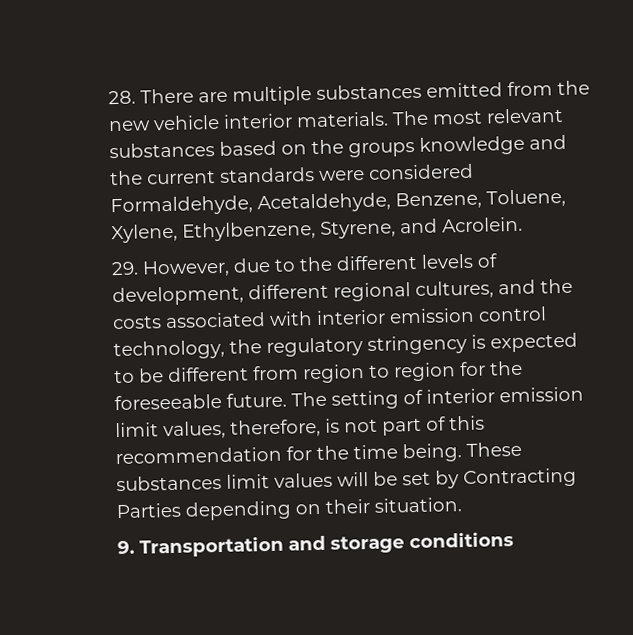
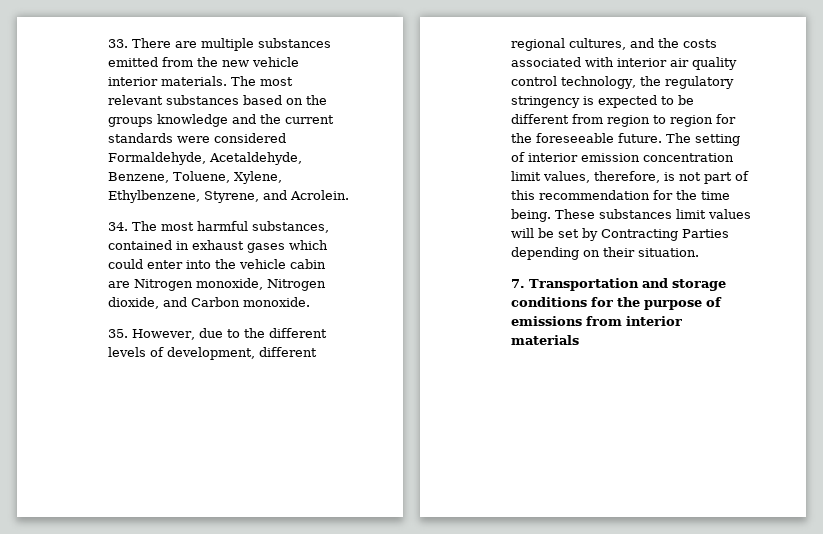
- 28. There are multiple substances emitted from the new vehicle interior materials.
+ 33. There are multiple substances emitted from the new vehicle interior materials.
- 29. However, due to the different levels of development, different regional cultures, and the costs associated with interior emission control technology, the regulatory stringency is expected to be different from region to region for the foreseeable future.
+ 34. The most harmful substances, contained in exhaust gases which could enter into the vehicle cabin are Nitrogen monoxide, Nitrogen dioxide, and Carbon monoxide.
+ 35. However, due to the different levels of development, different regional cultures, and the costs associated with interior air quality control technology, the regulatory stringency is expected to be different from region to region for the foreseeable future.
- The setting of interior emission limit values, therefore, is not part of this recommendation for the time being.
+ The setting of interior emission concentration limit values, therefore, is not part of this recommendation for the time being.
- 9. Transportation and storage conditions
+ 7. Transportation and storage conditions for the purpose of emissions from interior materials

